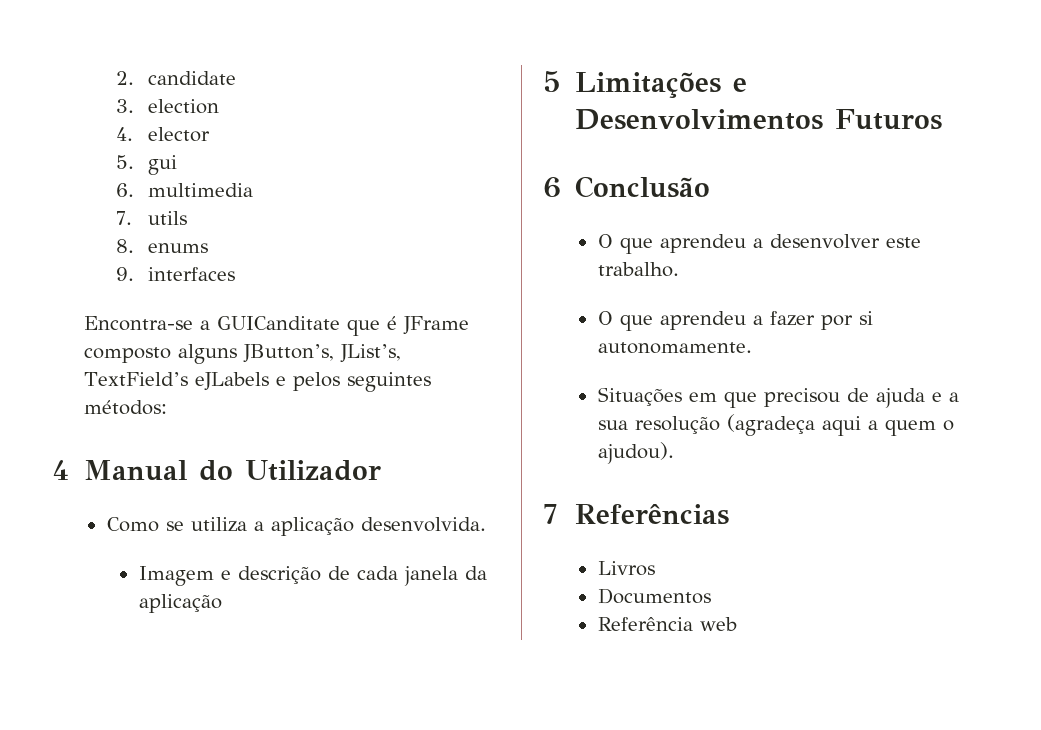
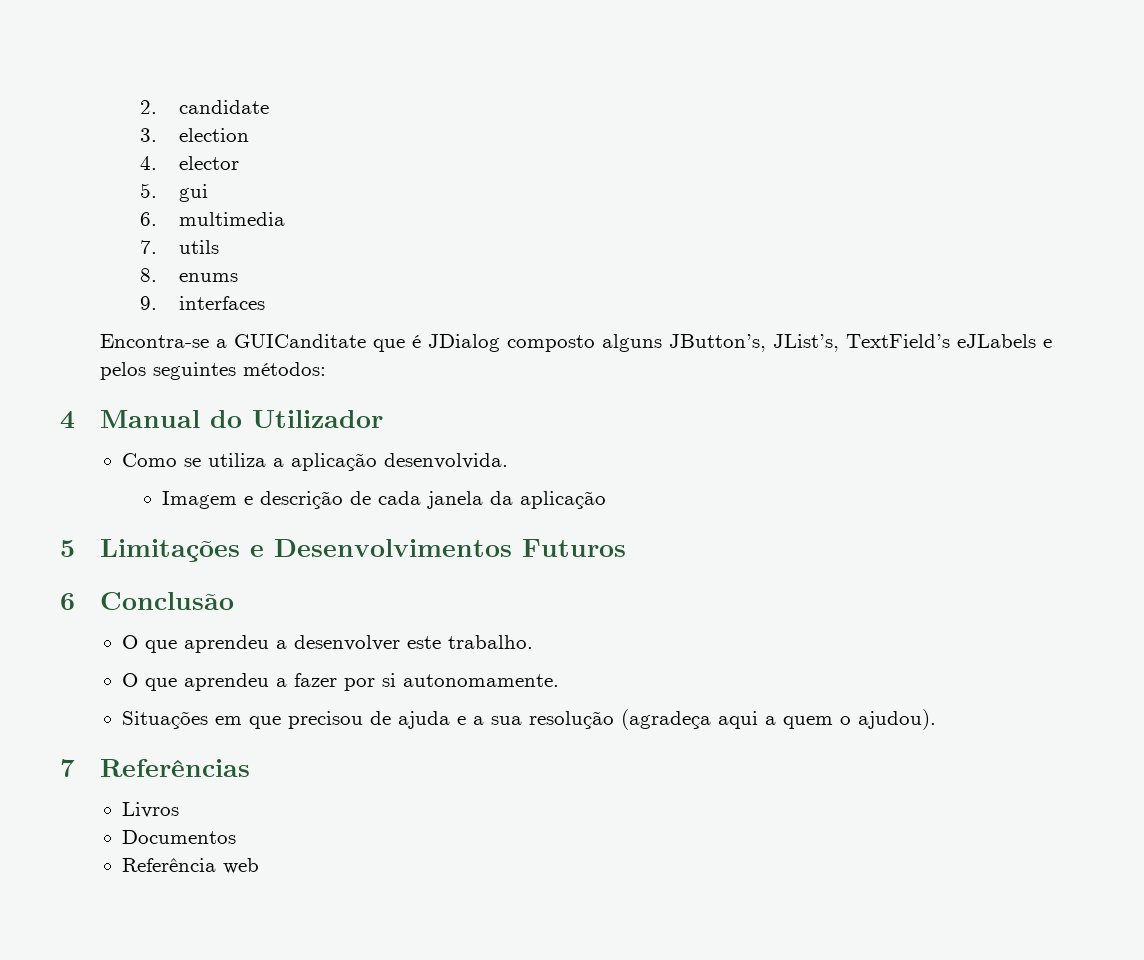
- Encontra-se a GUICanditate que é JFrame composto alguns JButton’s, JList’s, TextField’s eJLabels e pelos seguintes métodos:
+ Encontra-se a GUICanditate que é JDialog composto alguns JButton’s, JList’s, TextField’s eJLabels e pelos seguintes métodos:

